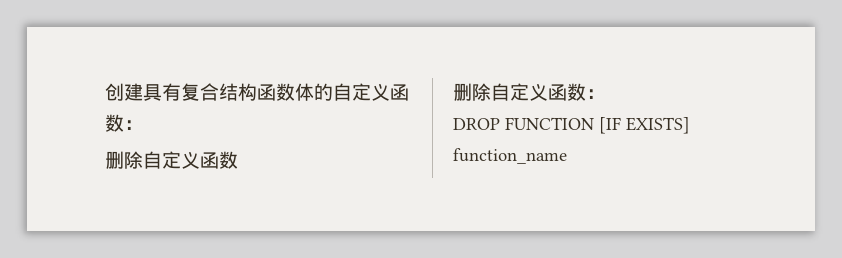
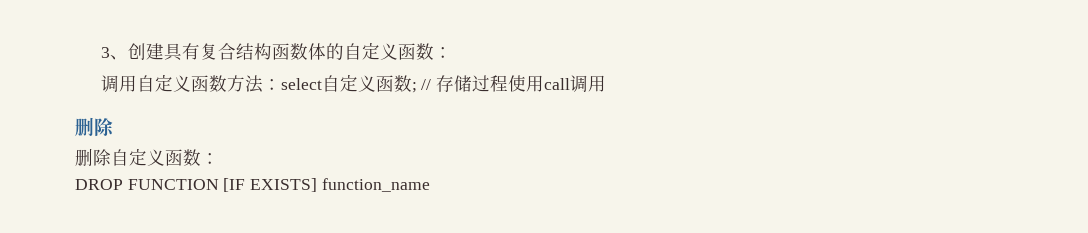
- 创建具有复合结构函数体的自定义函数：
- 删除自定义函数
+ 3、创建具有复合结构函数体的自定义函数：
+ 调用自定义函数方法：select自定义函数; // 存储过程使用call调用
+ 删除

